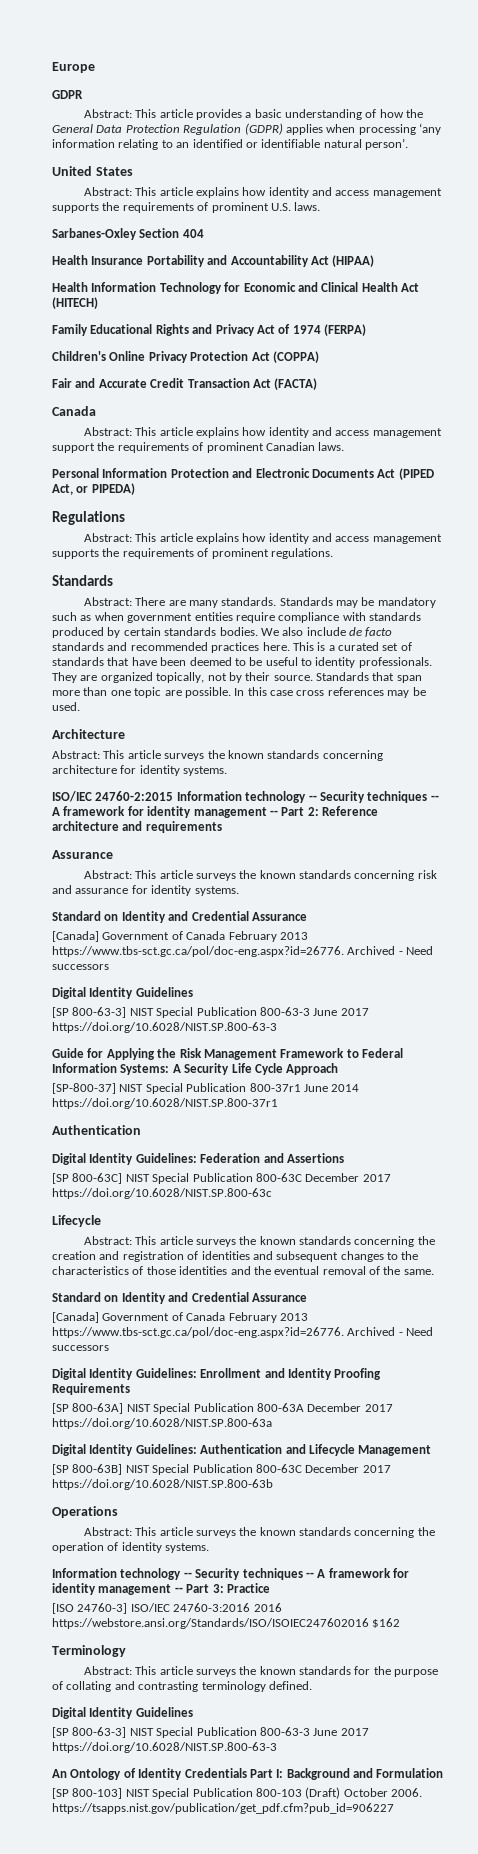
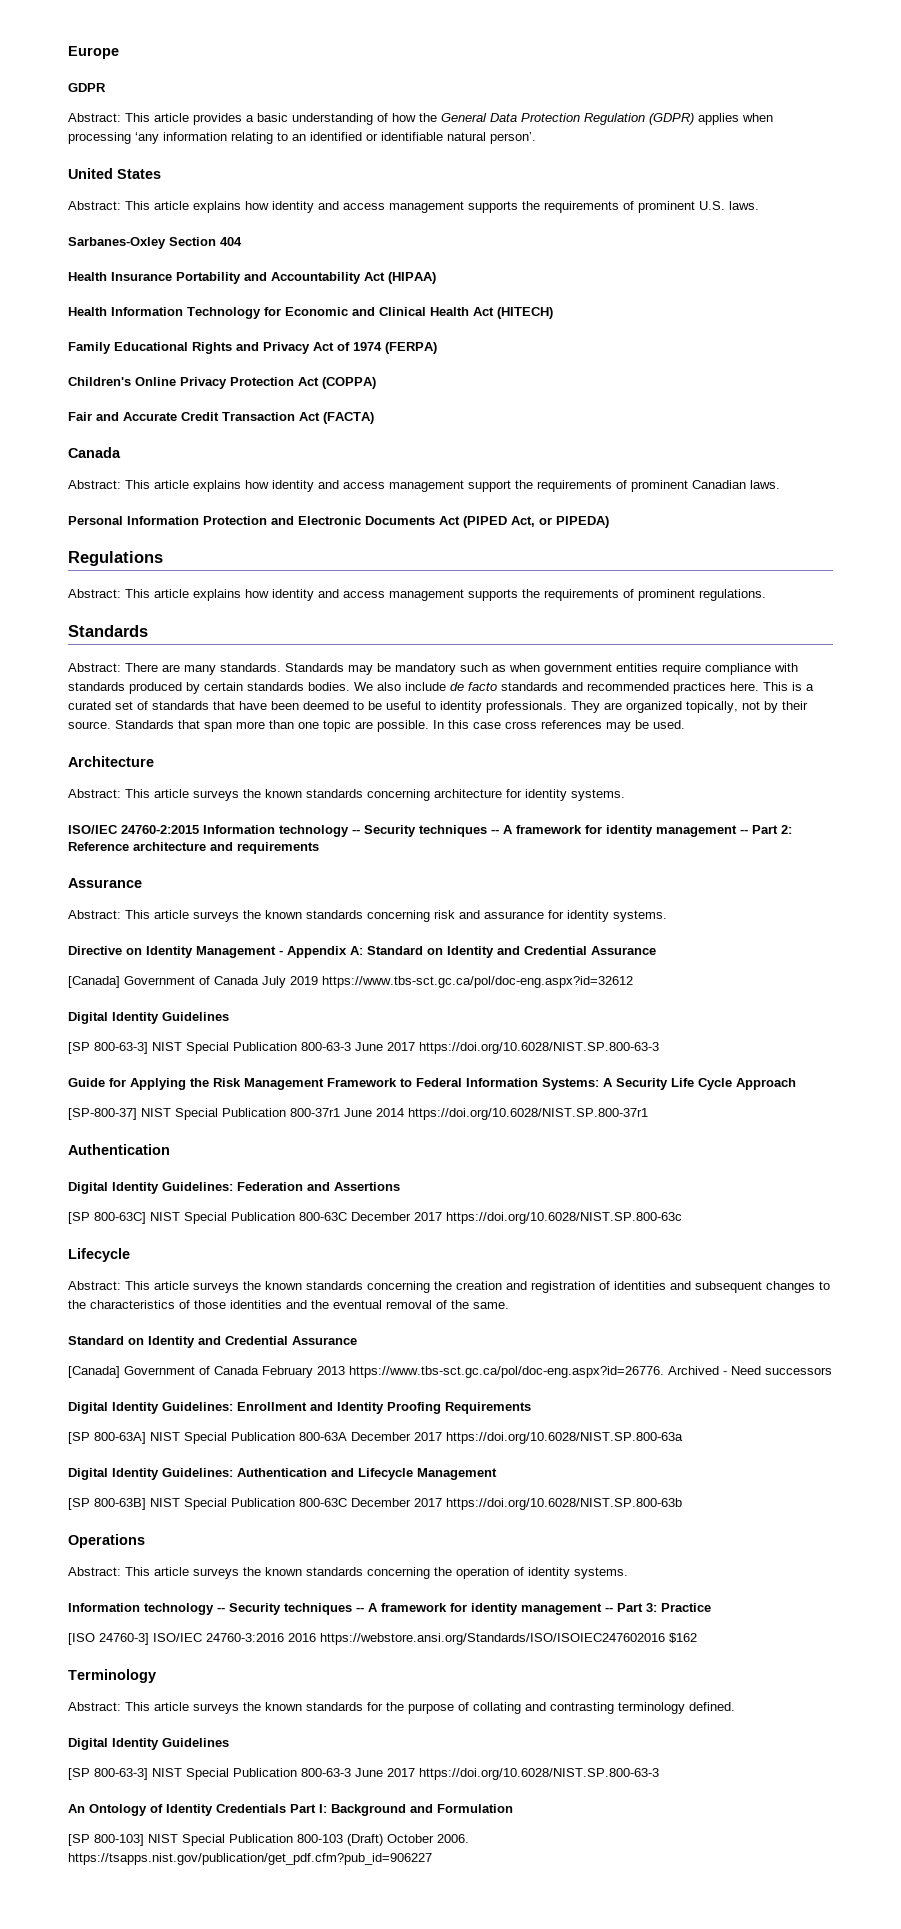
  Abstract: This article surveys the known standards concerning risk and assurance for identity systems.
- Standard on Identity and Credential Assurance
- [Canada] Government of Canada February 2013 https://www.tbs-sct.gc.ca/pol/doc-eng.aspx?id=26776. Archived - Need successors
+ Directive on Identity Management - Appendix A: Standard on Identity and Credential Assurance
+ [Canada] Government of Canada July 2019 https://www.tbs-sct.gc.ca/pol/doc-eng.aspx?id=32612

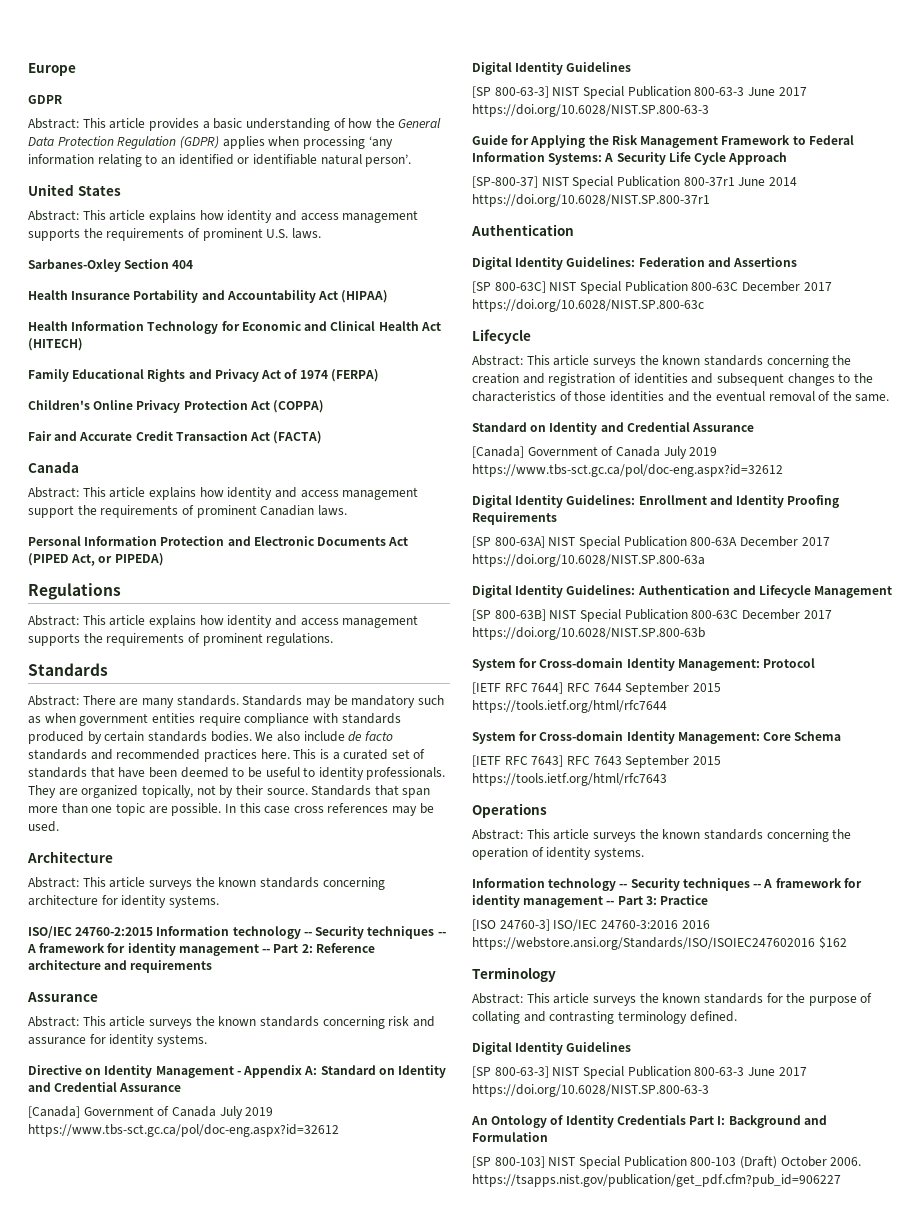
  Abstract: This article surveys the known standards concerning the creation and registration of identities and subsequent changes to the characteristics of those identities and the eventual removal of the same.
  Standard on Identity and Credential Assurance
- [Canada] Government of Canada February 2013 https://www.tbs-sct.gc.ca/pol/doc-eng.aspx?id=26776. Archived - Need successors
+ [Canada] Government of Canada July 2019 https://www.tbs-sct.gc.ca/pol/doc-eng.aspx?id=32612
+ System for Cross-domain Identity Management: Protocol
+ [IETF RFC 7644] RFC 7644 September 2015 https://tools.ietf.org/html/rfc7644
+ System for Cross-domain Identity Management: Core Schema
+ [IETF RFC 7643] RFC 7643 September 2015 https://tools.ietf.org/html/rfc7643

